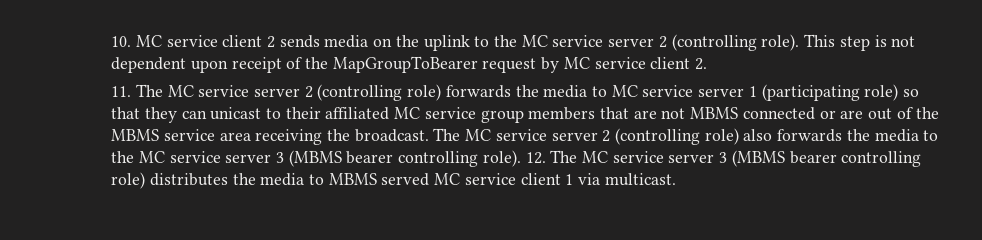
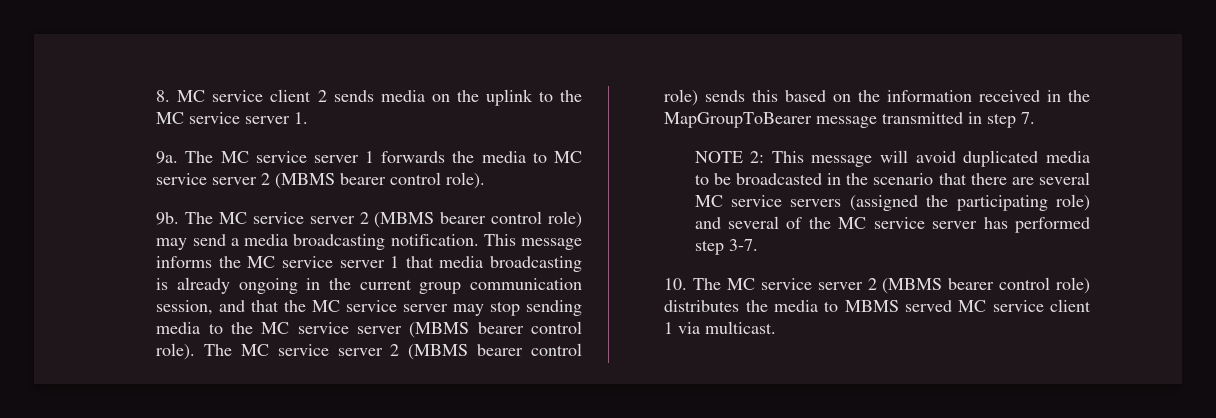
- 10. MC service client 2 sends media on the uplink to the MC service server 2 (controlling role). This step is not dependent upon receipt of the MapGroupToBearer request by MC service client 2.
- 11. The MC service server 2 (controlling role) forwards the media to MC service server 1 (participating role) so that they can unicast to their affiliated MC service group members that are not MBMS connected or are out of the MBMS service area receiving the broadcast. The MC service server 2 (controlling role) also forwards the media to the MC service server 3 (MBMS bearer controlling role). 12. The MC service server 3 (MBMS bearer controlling role) distributes the media to MBMS served MC service client 1 via multicast.
+ 8. MC service client 2 sends media on the uplink to the MC service server 1.
+ 9a. The MC service server 1 forwards the media to MC service server 2 (MBMS bearer control role).
+ 9b. The MC service server 2 (MBMS bearer control role) may send a media broadcasting notification. This message informs the MC service server 1 that media broadcasting is already ongoing in the current group communication session, and that the MC service server may stop sending media to the MC service server (MBMS bearer control role). The MC service server 2 (MBMS bearer control role) sends this based on the information received in the MapGroupToBearer message transmitted in step 7.
+ NOTE 2: This message will avoid duplicated media to be broadcasted in the scenario that there are several MC service servers (assigned the participating role) and several of the MC service server has performed step 3-7.
+ 10. The MC service server 2 (MBMS bearer control role) distributes the media to MBMS served MC service client 1 via multicast.

